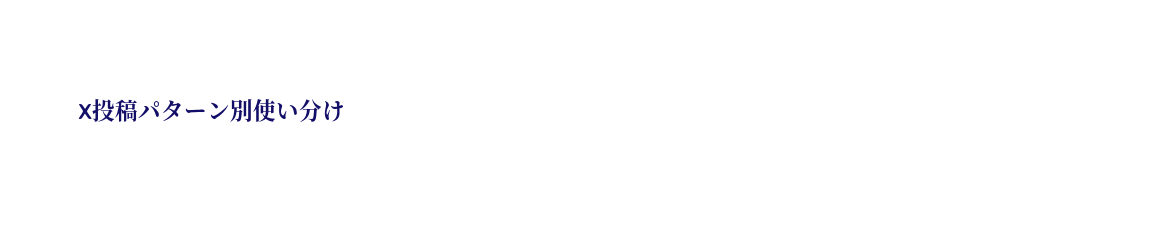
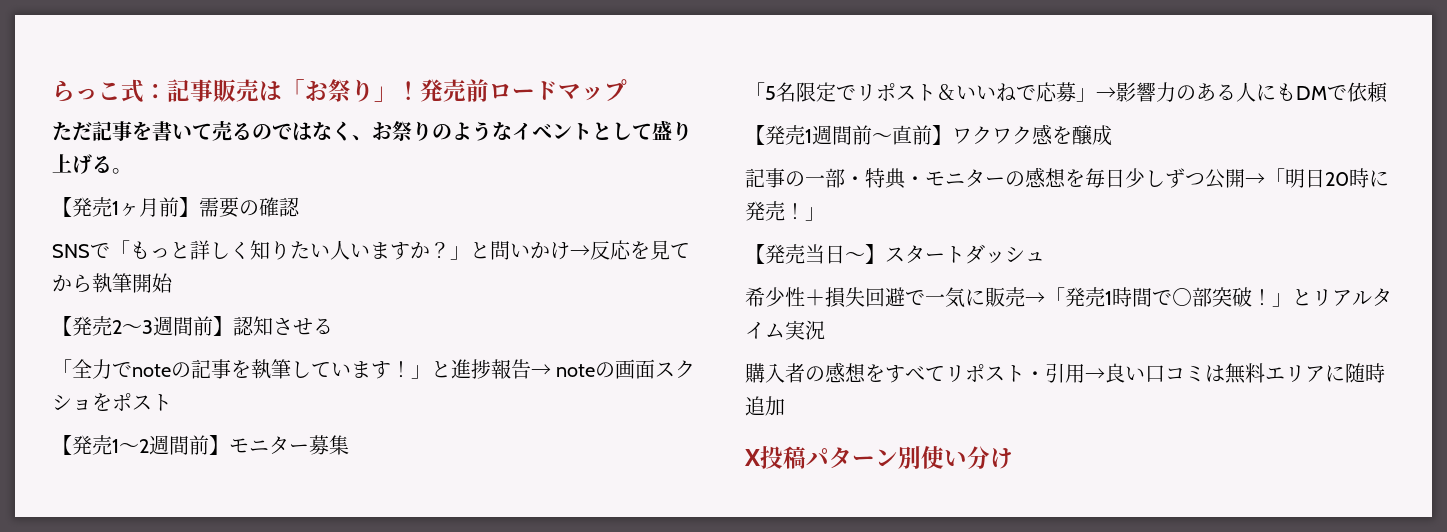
+ らっこ式：記事販売は「お祭り」！発売前ロードマップ
+ ただ記事を書いて売るのではなく、お祭りのようなイベントとして盛り上げる。
+ 【発売1ヶ月前】需要の確認
+ SNSで「もっと詳しく知りたい人いますか？」と問いかけ→反応を見てから執筆開始
+ 【発売2〜3週間前】認知させる
+ 「全力でnoteの記事を執筆しています！」と進捗報告→ noteの画面スクショをポスト
+ 【発売1〜2週間前】モニター募集
+ 「5名限定でリポスト＆いいねで応募」→影響力のある人にもDMで依頼
+ 【発売1週間前〜直前】ワクワク感を醸成
+ 記事の一部・特典・モニターの感想を毎日少しずつ公開→「明日20時に発売！」
+ 【発売当日〜】スタートダッシュ
+ 希少性＋損失回避で一気に販売→「発売1時間で○部突破！」とリアルタイム実況
+ 購入者の感想をすべてリポスト・引用→良い口コミは無料エリアに随時追加

